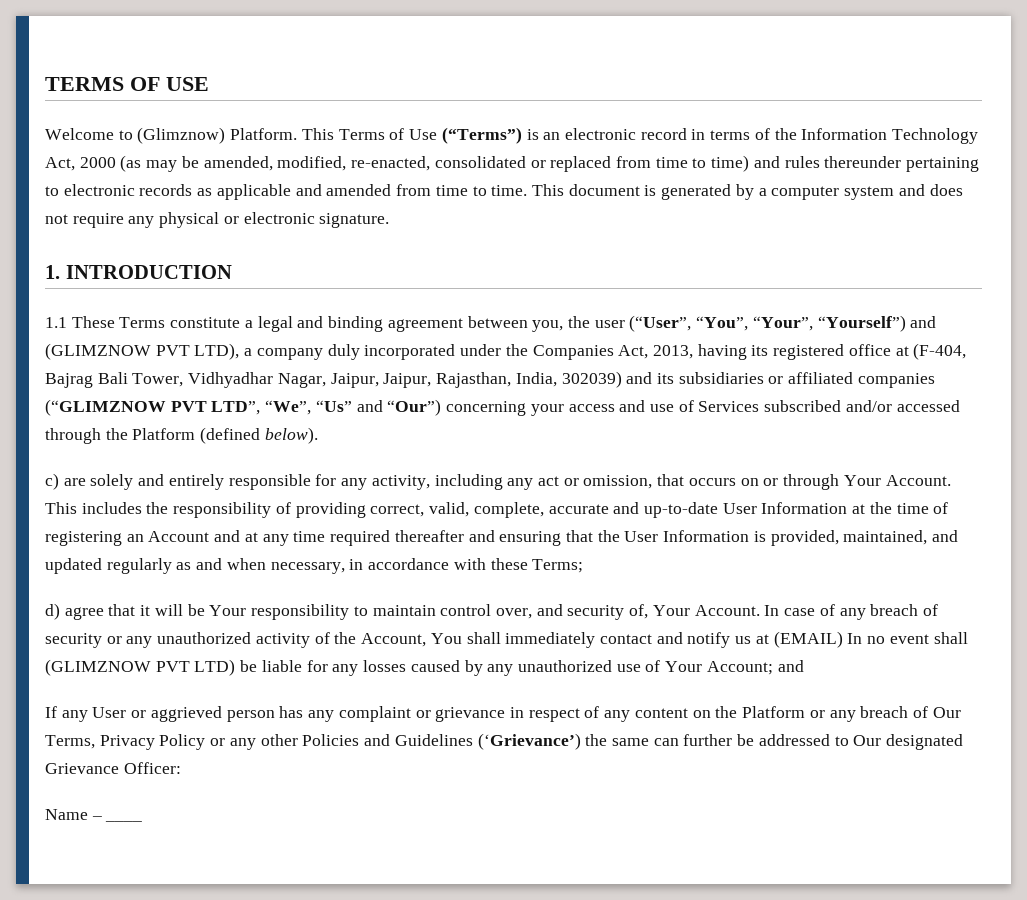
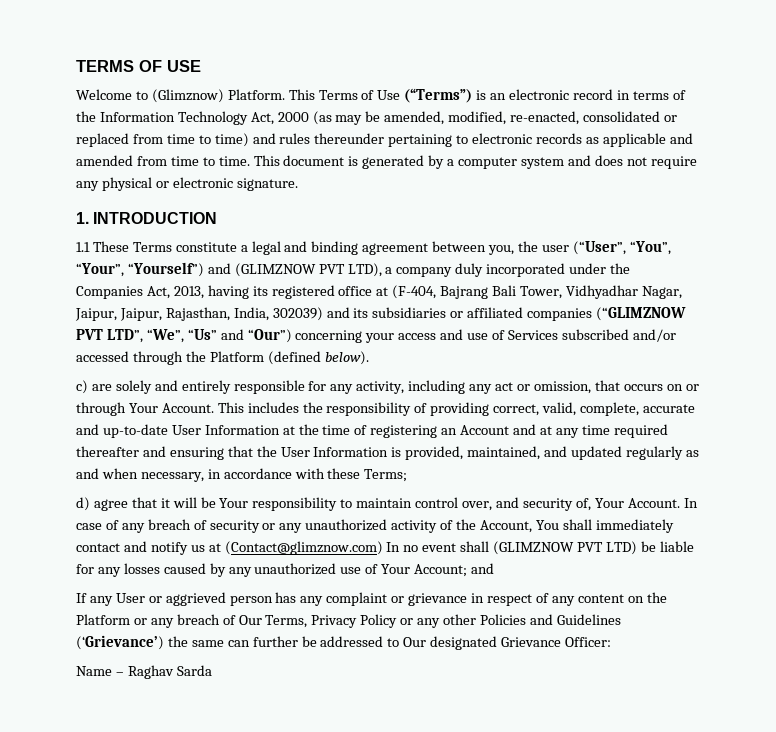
- 1.1 These Terms constitute a legal and binding agreement between you, the user (“User”, “You”, “Your”, “Yourself”) and (GLIMZNOW PVT LTD), a company duly incorporated under the Companies Act, 2013, having its registered office at (F-404, Bajrag Bali Tower, Vidhyadhar Nagar, Jaipur, Jaipur, Rajasthan, India, 302039) and its subsidiaries or affiliated companies (“GLIMZNOW PVT LTD”, “We”, “Us” and “Our”) concerning your access and use of Services subscribed and/or accessed through the Platform (defined below).
+ 1.1 These Terms constitute a legal and binding agreement between you, the user (“User”, “You”, “Your”, “Yourself”) and (GLIMZNOW PVT LTD), a company duly incorporated under the Companies Act, 2013, having its registered office at (F-404, Bajrang Bali Tower, Vidhyadhar Nagar, Jaipur, Jaipur, Rajasthan, India, 302039) and its subsidiaries or affiliated companies (“GLIMZNOW PVT LTD”, “We”, “Us” and “Our”) concerning your access and use of Services subscribed and/or accessed through the Platform (defined below).
- In case of any breach of security or any unauthorized activity of the Account, You shall immediately contact and notify us at (EMAIL) In no event shall (GLIMZNOW PVT LTD) be liable for any losses caused by any unauthorized use of Your Account; and
+ In case of any breach of security or any unauthorized activity of the Account, You shall immediately contact and notify us at (Contact@glimznow.com) In no event shall (GLIMZNOW PVT LTD) be liable for any losses caused by any unauthorized use of Your Account; and
- Name – ____
+ Name – Raghav Sarda

